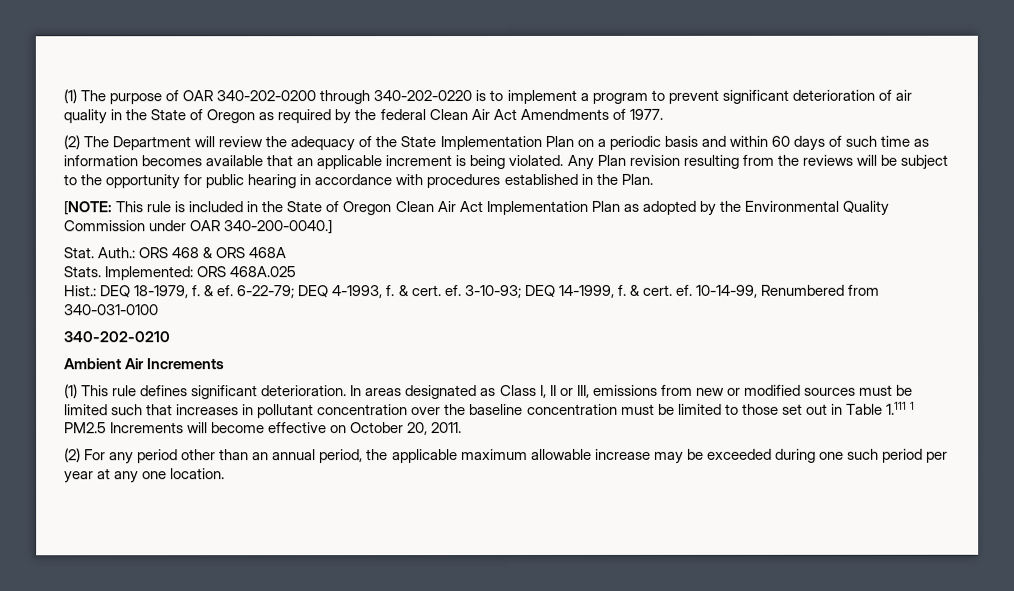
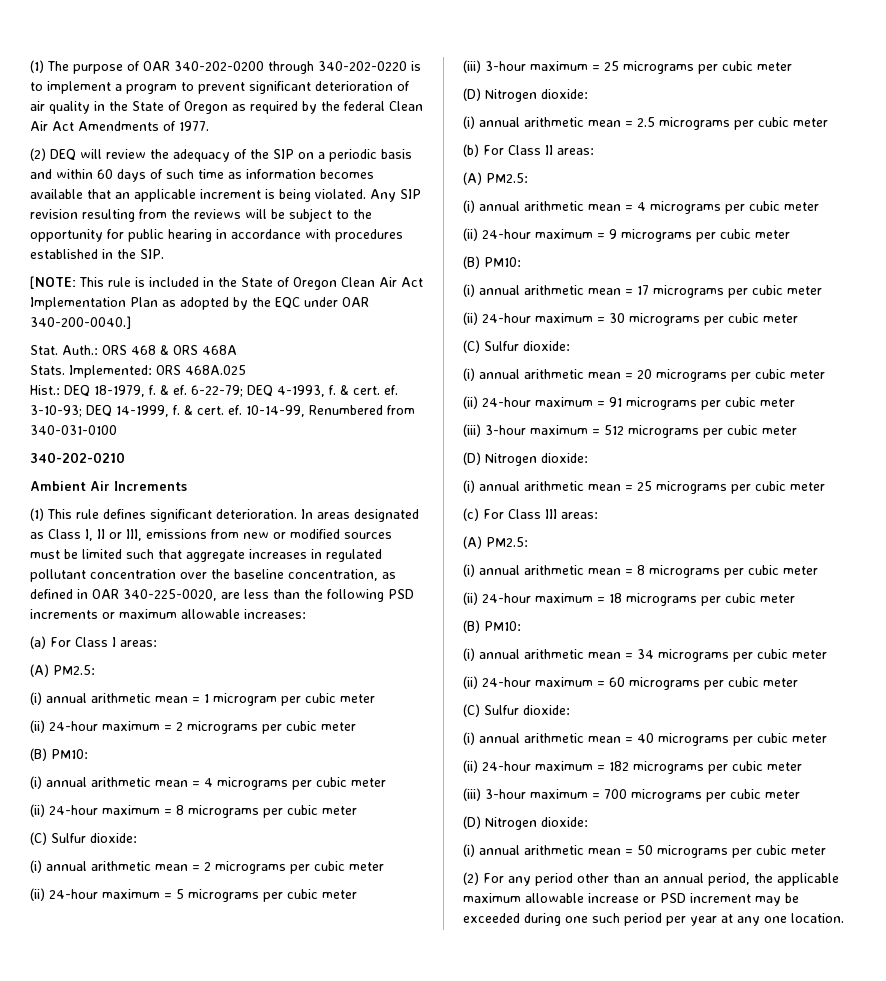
- (2) The Department will review the adequacy of the State Implementation Plan on a periodic basis and within 60 days of such time as information becomes available that an applicable increment is being violated.
+ (2) DEQ will review the adequacy of the SIP on a periodic basis and within 60 days of such time as information becomes available that an applicable increment is being violated.
- Any Plan revision resulting from the reviews will be subject to the opportunity for public hearing in accordance with procedures established in the Plan.
+ Any SIP revision resulting from the reviews will be subject to the opportunity for public hearing in accordance with procedures established in the SIP.
- [NOTE: This rule is included in the State of Oregon Clean Air Act Implementation Plan as adopted by the Environmental Quality Commission under OAR 340-200-0040.]
+ [NOTE: This rule is included in the State of Oregon Clean Air Act Implementation Plan as adopted by the EQC under OAR 340-200-0040.]
- In areas designated as Class I, II or III, emissions from new or modified sources must be limited such that increases in pollutant concentration over the baseline concentration must be limited to those set out in Table 1.111 1 PM2.5 Increments will become effective on October 20, 2011.
+ In areas designated as Class I, II or III, emissions from new or modified sources must be limited such that aggregate increases in regulated pollutant concentration over the baseline concentration, as defined in OAR 340-225-0020, are less than the following PSD increments or maximum allowable increases:
+ (a) For Class I areas:
+ (A) PM2.5:
+ (i) annual arithmetic mean = 1 microgram per cubic meter
+ (ii) 24-hour maximum = 2 micrograms per cubic meter
+ (B) PM10:
+ (i) annual arithmetic mean = 4 micrograms per cubic meter
+ (ii) 24-hour maximum = 8 micrograms per cubic meter
+ (C) Sulfur dioxide:
+ (i) annual arithmetic mean = 2 micrograms per cubic meter
+ (ii) 24-hour maximum = 5 micrograms per cubic meter
+ (iii) 3-hour maximum = 25 micrograms per cubic meter
+ (D) Nitrogen dioxide:
+ (i) annual arithmetic mean = 2.5 micrograms per cubic meter
+ (b) For Class II areas:
+ (A) PM2.5:
+ (i) annual arithmetic mean = 4 micrograms per cubic meter
+ (ii) 24-hour maximum = 9 micrograms per cubic meter
+ (B) PM10:
+ (i) annual arithmetic mean = 17 micrograms per cubic meter
+ (ii) 24-hour maximum = 30 micrograms per cubic meter
+ (C) Sulfur dioxide:
+ (i) annual arithmetic mean = 20 micrograms per cubic meter
+ (ii) 24-hour maximum = 91 micrograms per cubic meter
+ (iii) 3-hour maximum = 512 micrograms per cubic meter
+ (D) Nitrogen dioxide:
+ (i) annual arithmetic mean = 25 micrograms per cubic meter
+ (c) For Class III areas:
+ (A) PM2.5:
+ (i) annual arithmetic mean = 8 micrograms per cubic meter
+ (ii) 24-hour maximum = 18 micrograms per cubic meter
+ (B) PM10:
+ (i) annual arithmetic mean = 34 micrograms per cubic meter
+ (ii) 24-hour maximum = 60 micrograms per cubic meter
+ (C) Sulfur dioxide:
+ (i) annual arithmetic mean = 40 micrograms per cubic meter
+ (ii) 24-hour maximum = 182 micrograms per cubic meter
+ (iii) 3-hour maximum = 700 micrograms per cubic meter
+ (D) Nitrogen dioxide:
+ (i) annual arithmetic mean = 50 micrograms per cubic meter
- (2) For any period other than an annual period, the applicable maximum allowable increase may be exceeded during one such period per year at any one location.
+ (2) For any period other than an annual period, the applicable maximum allowable increase or PSD increment may be exceeded during one such period per year at any one location.

